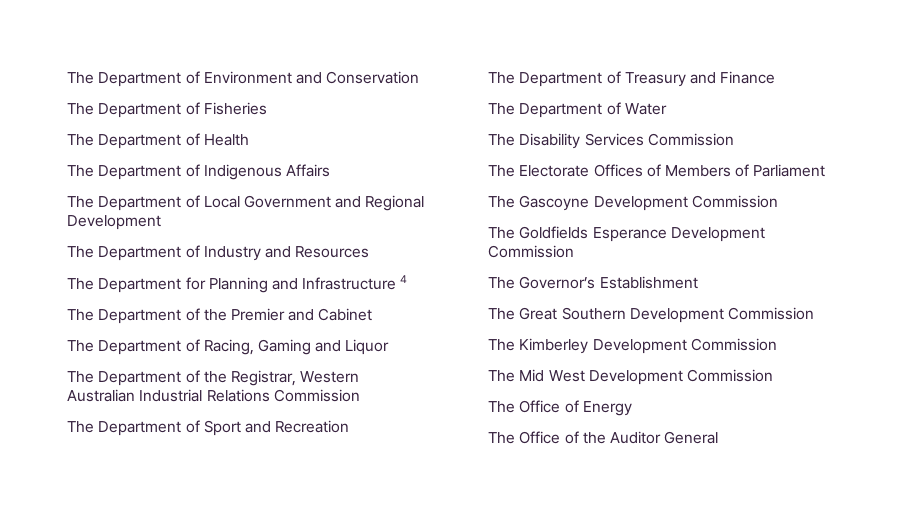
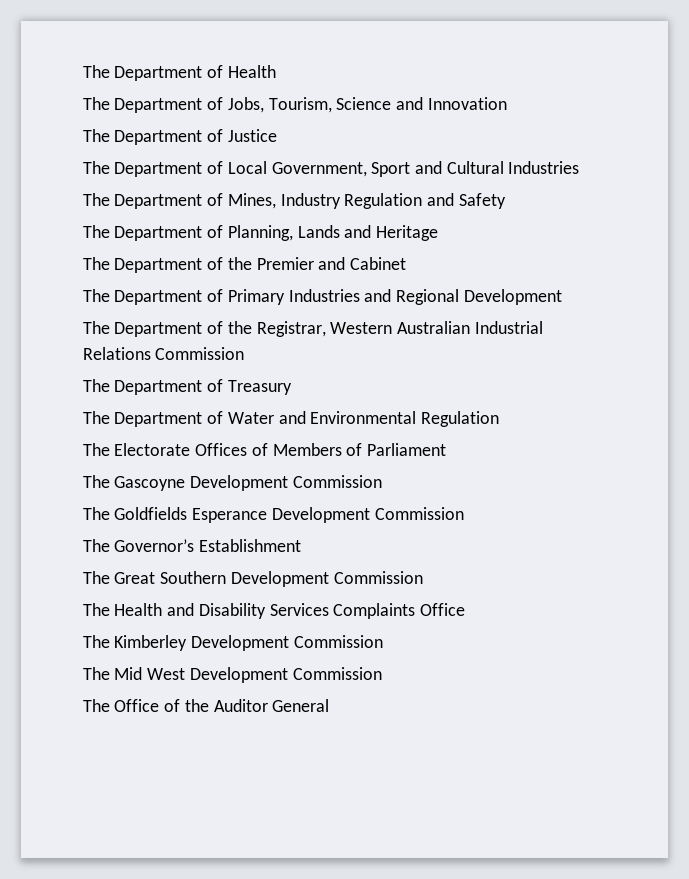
- The Department of Environment and Conservation
- The Department of Fisheries
  The Department of Health
- The Department of Indigenous Affairs
- The Department of Local Government and Regional Development
- The Department of Industry and Resources
- The Department for Planning and Infrastructure 4
+ The Department of Jobs, Tourism, Science and Innovation
+ The Department of Justice
+ The Department of Local Government, Sport and Cultural Industries
+ The Department of Mines, Industry Regulation and Safety
+ The Department of Planning, Lands and Heritage
- The Department of Racing, Gaming and Liquor
+ The Department of Primary Industries and Regional Development
- The Department of Sport and Recreation
- The Department of Treasury and Finance
+ The Department of Treasury
- The Department of Water
- The Disability Services Commission
+ The Department of Water and Environmental Regulation
+ The Health and Disability Services Complaints Office
- The Office of Energy

